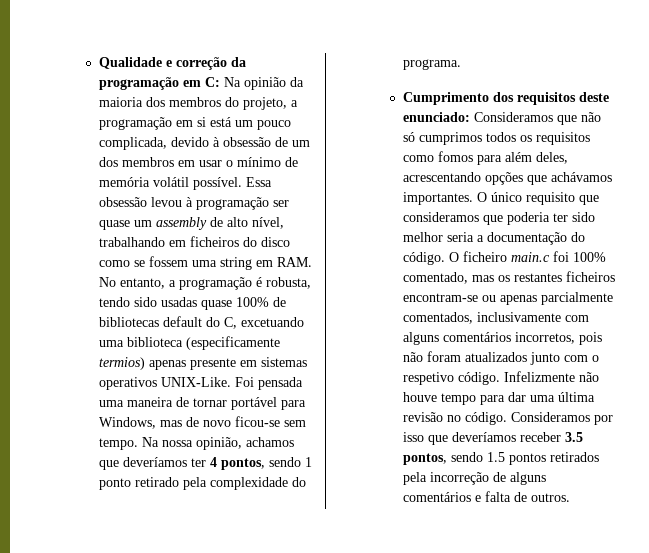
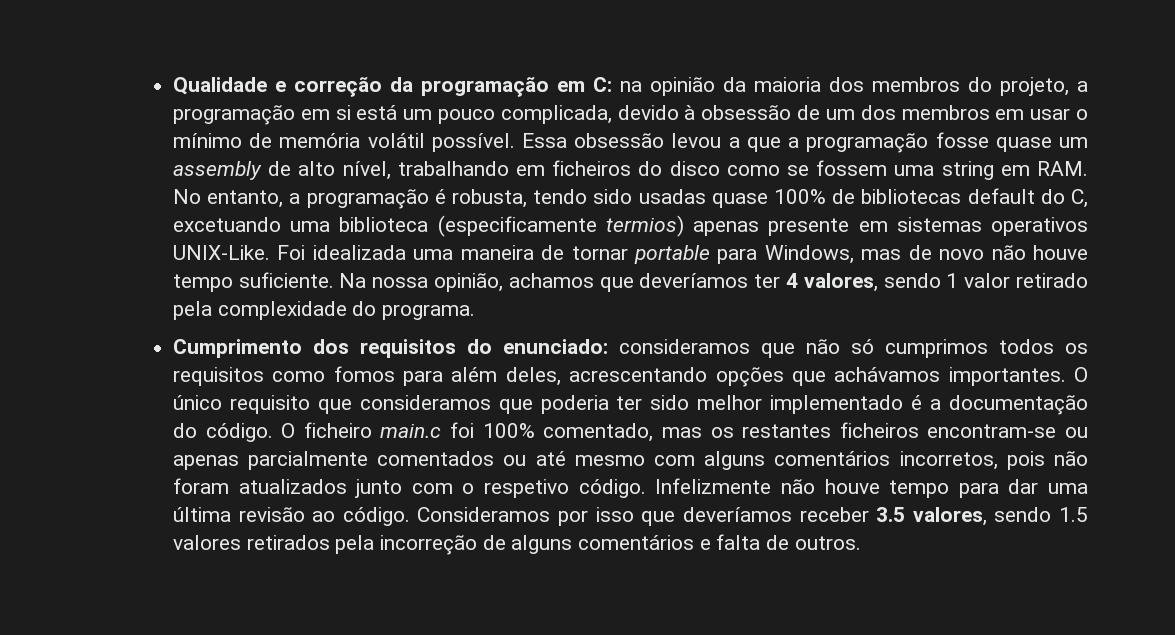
- Qualidade e correção da programação em C: Na opinião da maioria dos membros do projeto, a programação em si está um pouco complicada, devido à obsessão de um dos membros em usar o mínimo de memória volátil possível.
+ Qualidade e correção da programação em C: na opinião da maioria dos membros do projeto, a programação em si está um pouco complicada, devido à obsessão de um dos membros em usar o mínimo de memória volátil possível.
- Essa obsessão levou à programação ser quase um assembly de alto nível, trabalhando em ficheiros do disco como se fossem uma string em RAM. No entanto, a programação é robusta, tendo sido usadas quase 100% de bibliotecas default do C, excetuando uma biblioteca (especificamente termios) apenas presente em sistemas operativos UNIX-Like.
+ Essa obsessão levou a que a programação fosse quase um assembly de alto nível, trabalhando em ficheiros do disco como se fossem uma string em RAM. No entanto, a programação é robusta, tendo sido usadas quase 100% de bibliotecas default do C, excetuando uma biblioteca (especificamente termios) apenas presente em sistemas operativos UNIX-Like.
- Foi pensada uma maneira de tornar portável para Windows, mas de novo ficou-se sem tempo.
+ Foi idealizada uma maneira de tornar portable para Windows, mas de novo não houve tempo suficiente.
- Na nossa opinião, achamos que deveríamos ter 4 pontos, sendo 1 ponto retirado pela complexidade do programa.
+ Na nossa opinião, achamos que deveríamos ter 4 valores, sendo 1 valor retirado pela complexidade do programa.
- Cumprimento dos requisitos deste enunciado: Consideramos que não só cumprimos todos os requisitos como fomos para além deles, acrescentando opções que achávamos importantes.
+ Cumprimento dos requisitos do enunciado: consideramos que não só cumprimos todos os requisitos como fomos para além deles, acrescentando opções que achávamos importantes.
- O único requisito que consideramos que poderia ter sido melhor seria a documentação do código.
+ O único requisito que consideramos que poderia ter sido melhor implementado é a documentação do código.
- O ficheiro main.c foi 100% comentado, mas os restantes ficheiros encontram-se ou apenas parcialmente comentados, inclusivamente com alguns comentários incorretos, pois não foram atualizados junto com o respetivo código.
+ O ficheiro main.c foi 100% comentado, mas os restantes ficheiros encontram-se ou apenas parcialmente comentados ou até mesmo com alguns comentários incorretos, pois não foram atualizados junto com o respetivo código.
- Infelizmente não houve tempo para dar uma última revisão no código.
+ Infelizmente não houve tempo para dar uma última revisão ao código.
- Consideramos por isso que deveríamos receber 3.5 pontos, sendo 1.5 pontos retirados pela incorreção de alguns comentários e falta de outros.
+ Consideramos por isso que deveríamos receber 3.5 valores, sendo 1.5 valores retirados pela incorreção de alguns comentários e falta de outros.

